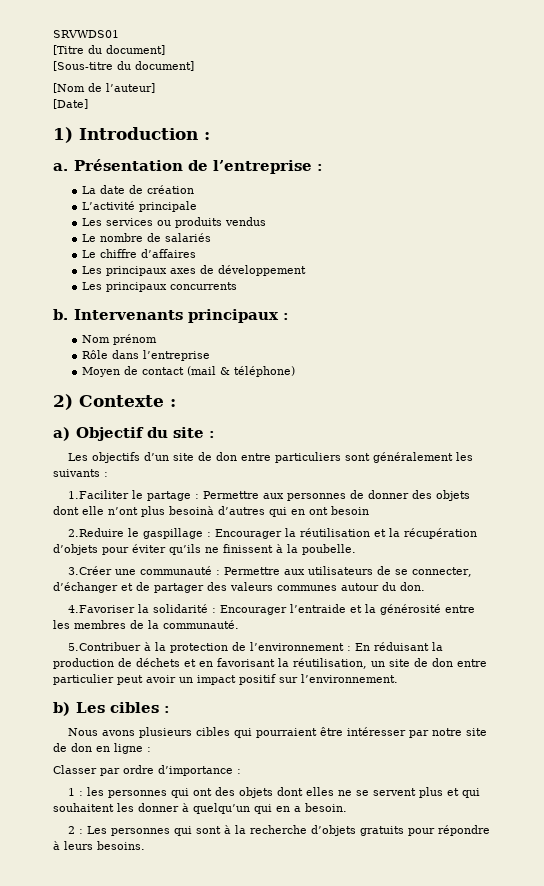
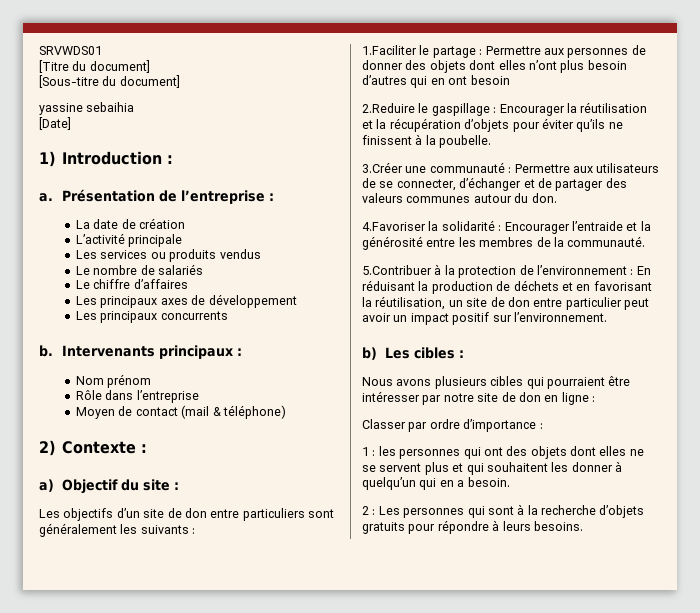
- [Nom de l’auteur]
+ yassine sebaihia
- 1.Faciliter le partage : Permettre aux personnes de donner des objets dont elle n’ont plus besoinà d’autres qui en ont besoin
+ 1.Faciliter le partage : Permettre aux personnes de donner des objets dont elles n’ont plus besoin d’autres qui en ont besoin

